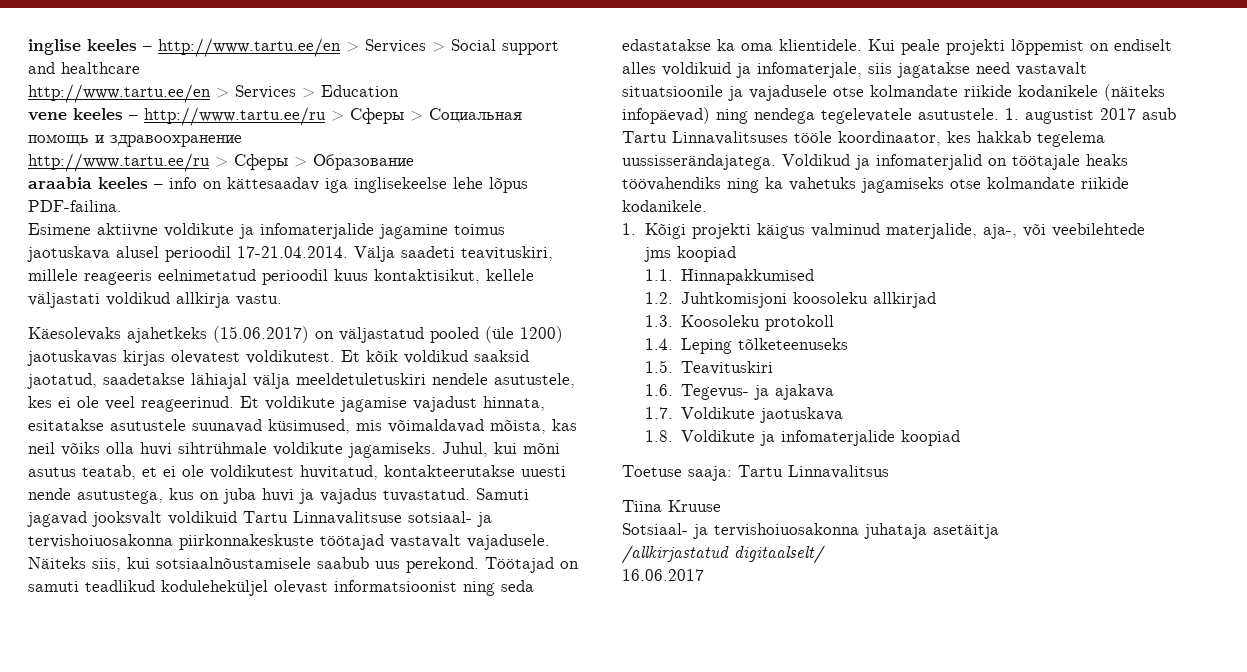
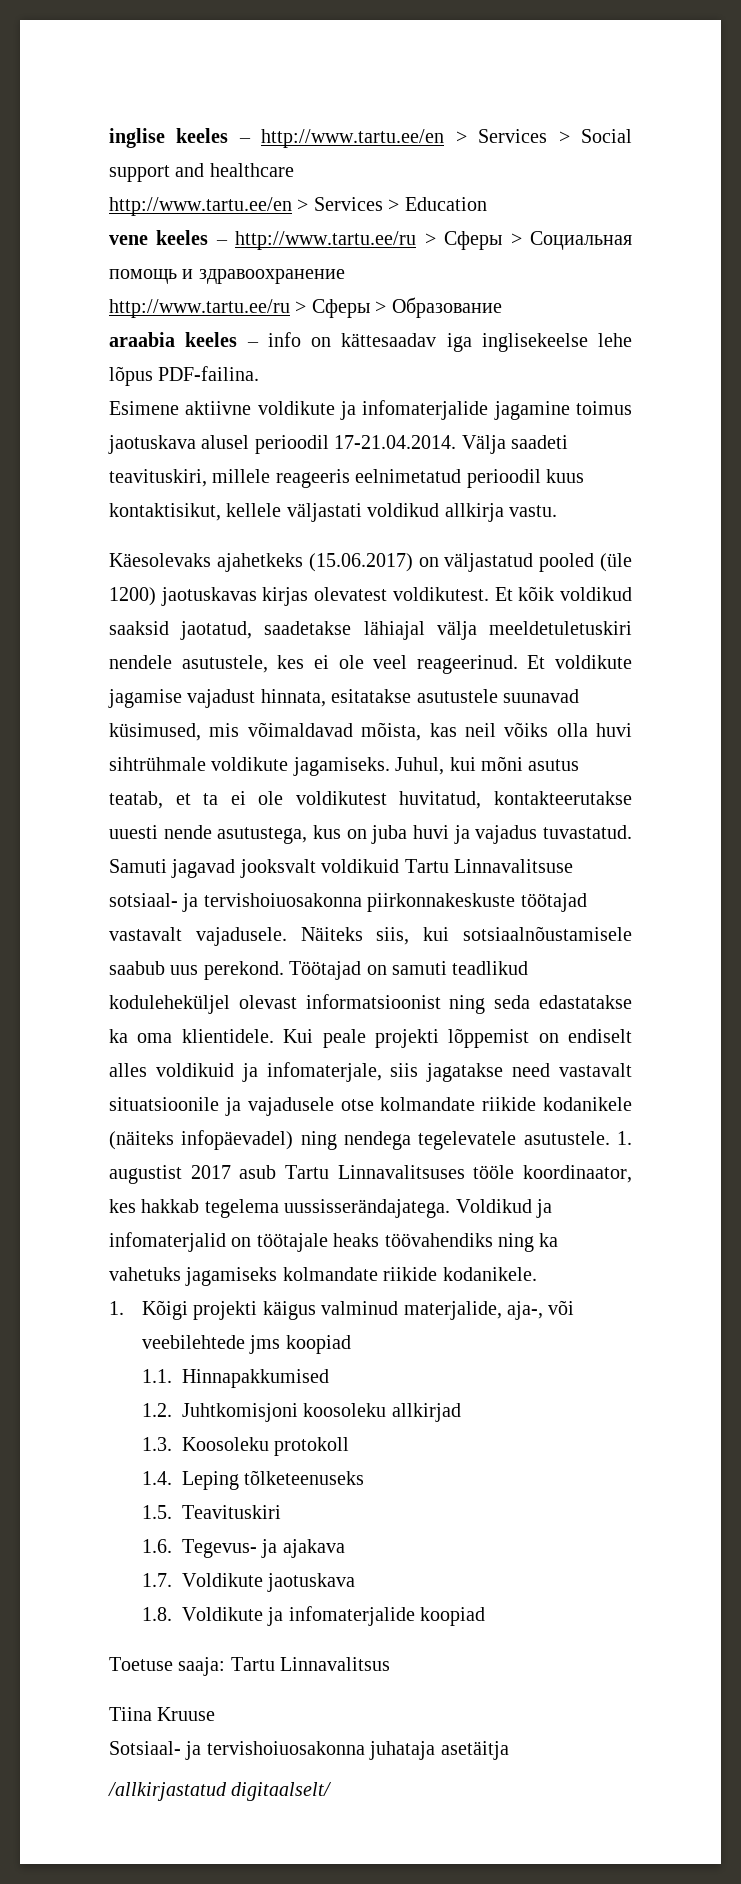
- Juhul, kui mõni asutus teatab, et ei ole voldikutest huvitatud, kontakteerutakse uuesti nende asutustega, kus on juba huvi ja vajadus tuvastatud.
+ Juhul, kui mõni asutus teatab, et ta ei ole voldikutest huvitatud, kontakteerutakse uuesti nende asutustega, kus on juba huvi ja vajadus tuvastatud.
- Kui peale projekti lõppemist on endiselt alles voldikuid ja infomaterjale, siis jagatakse need vastavalt situatsioonile ja vajadusele otse kolmandate riikide kodanikele (näiteks infopäevad) ning nendega tegelevatele asutustele.
+ Kui peale projekti lõppemist on endiselt alles voldikuid ja infomaterjale, siis jagatakse need vastavalt situatsioonile ja vajadusele otse kolmandate riikide kodanikele (näiteks infopäevadel) ning nendega tegelevatele asutustele.
- Voldikud ja infomaterjalid on töötajale heaks töövahendiks ning ka vahetuks jagamiseks otse kolmandate riikide kodanikele.
+ Voldikud ja infomaterjalid on töötajale heaks töövahendiks ning ka vahetuks jagamiseks kolmandate riikide kodanikele.
- 16.06.2017

